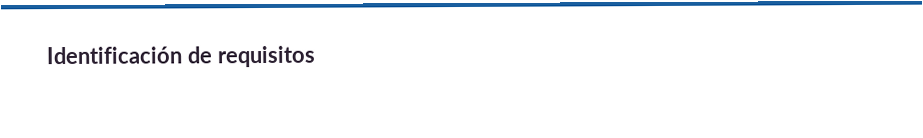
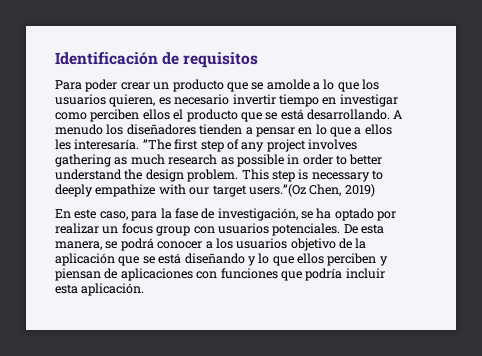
+ Para poder crear un producto que se amolde a lo que los usuarios quieren, es necesario invertir tiempo en investigar como perciben ellos el producto que se está desarrollando. A menudo los diseñadores tienden a pensar en lo que a ellos les interesaría. ”The first step of any project involves gathering as much research as possible in order to better understand the design problem. This step is necessary to deeply empathize with our target users.”(Oz Chen, 2019)
+ En este caso, para la fase de investigación, se ha optado por realizar un focus group con usuarios potenciales. De esta manera, se podrá conocer a los usuarios objetivo de la aplicación que se está diseñando y lo que ellos perciben y piensan de aplicaciones con funciones que podría incluir esta aplicación.

